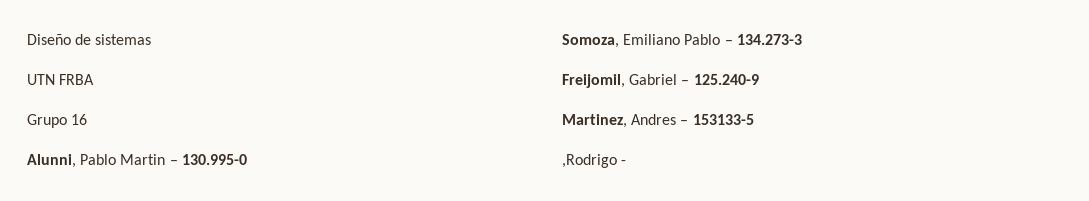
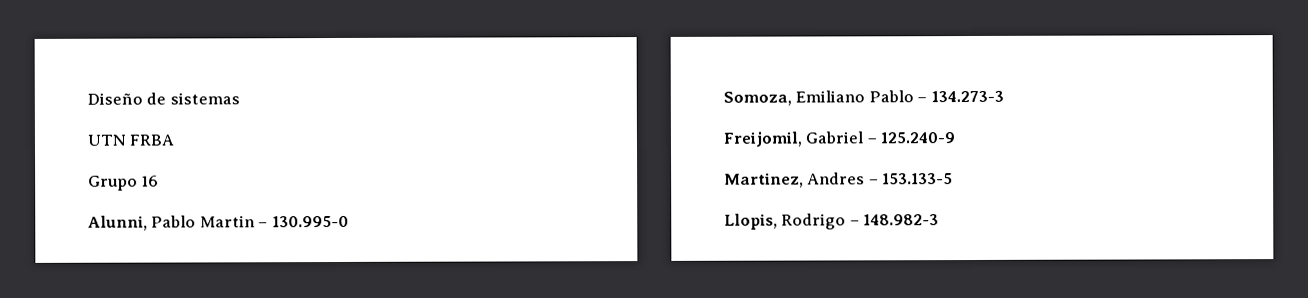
- Martinez, Andres – 153133-5
- ,Rodrigo -
+ Martinez, Andres – 153.133-5
+ Llopis, Rodrigo – 148.982-3

